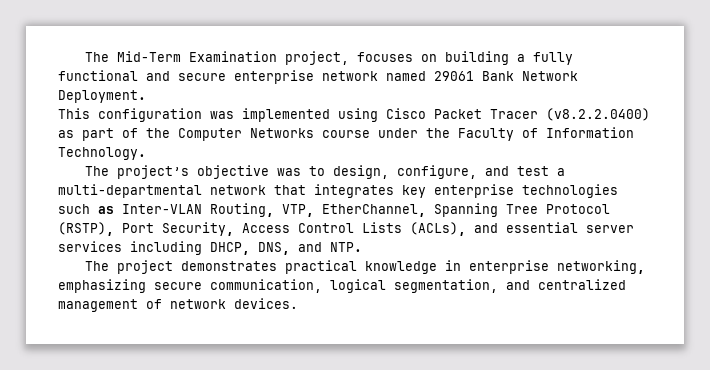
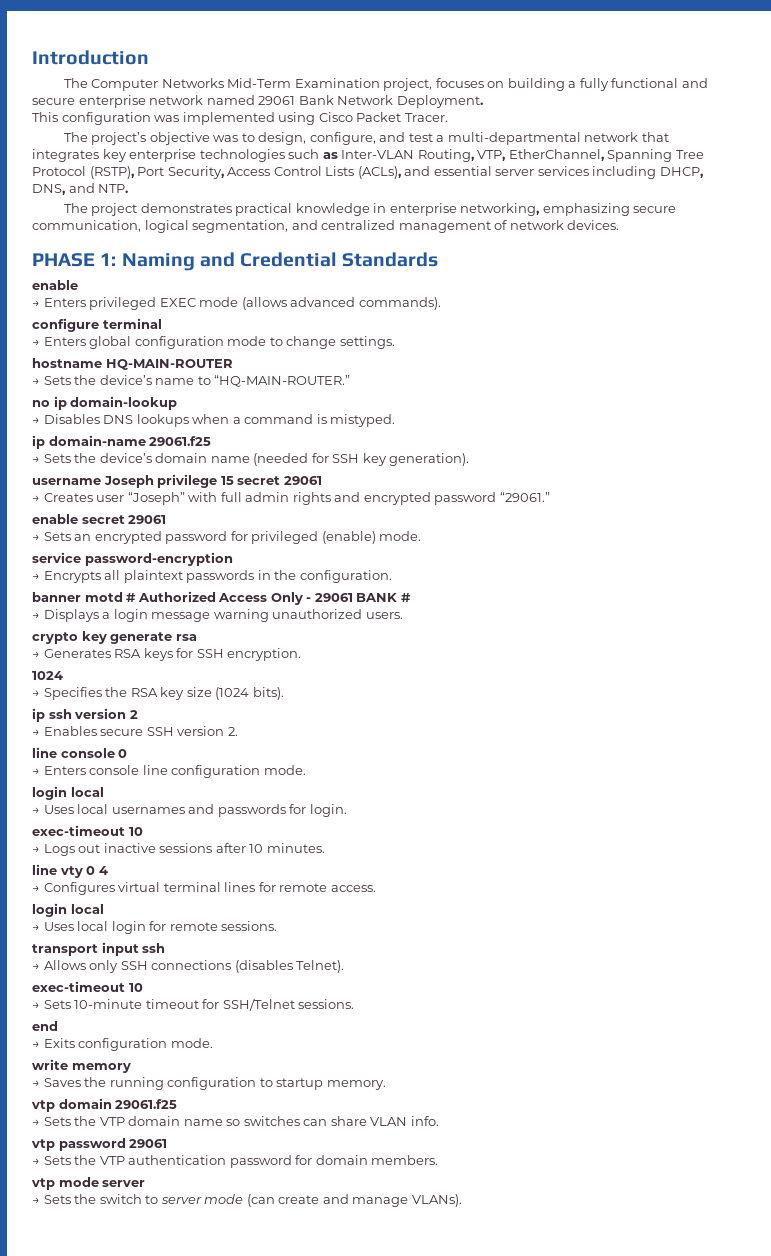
- The Mid-Term Examination project, focuses on building a fully functional and secure enterprise network named 29061 Bank Network Deployment.
+ Introduction
+ The Computer Networks Mid-Term Examination project, focuses on building a fully functional and secure enterprise network named 29061 Bank Network Deployment.
- This configuration was implemented using Cisco Packet Tracer (v8.2.2.0400) as part of the Computer Networks course under the Faculty of Information Technology.
+ This configuration was implemented using Cisco Packet Tracer.
+ PHASE 1: Naming and Credential Standards
+ enable
+ → Enters privileged EXEC mode (allows advanced commands).
+ configure terminal
+ → Enters global configuration mode to change settings.
+ hostname HQ-MAIN-ROUTER
+ → Sets the device’s name to “HQ-MAIN-ROUTER.”
+ no ip domain-lookup
+ → Disables DNS lookups when a command is mistyped.
+ ip domain-name 29061.f25
+ → Sets the device’s domain name (needed for SSH key generation).
+ username Joseph privilege 15 secret 29061
+ → Creates user “Joseph” with full admin rights and encrypted password “29061.”
+ enable secret 29061
+ → Sets an encrypted password for privileged (enable) mode.
+ service password-encryption
+ → Encrypts all plaintext passwords in the configuration.
+ banner motd # Authorized Access Only - 29061 BANK #
+ → Displays a login message warning unauthorized users.
+ crypto key generate rsa
+ → Generates RSA keys for SSH encryption.
+ 1024
+ → Specifies the RSA key size (1024 bits).
+ ip ssh version 2
+ → Enables secure SSH version 2.
+ line console 0
+ → Enters console line configuration mode.
+ login local
+ → Uses local usernames and passwords for login.
+ exec-timeout 10
+ → Logs out inactive sessions after 10 minutes.
+ line vty 0 4
+ → Configures virtual terminal lines for remote access.
+ login local
+ → Uses local login for remote sessions.
+ transport input ssh
+ → Allows only SSH connections (disables Telnet).
+ exec-timeout 10
+ → Sets 10-minute timeout for SSH/Telnet sessions.
+ end
+ → Exits configuration mode.
+ write memory
+ → Saves the running configuration to startup memory.
+ vtp domain 29061.f25
+ → Sets the VTP domain name so switches can share VLAN info.
+ vtp password 29061
+ → Sets the VTP authentication password for domain members.
+ vtp mode server
+ → Sets the switch to server mode (can create and manage VLANs).

